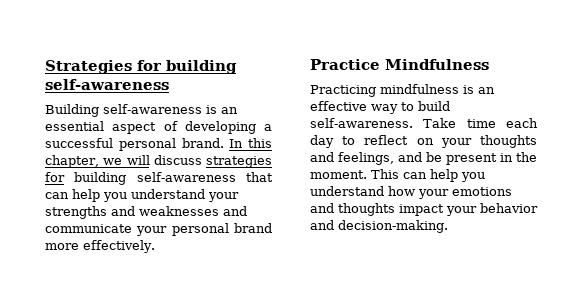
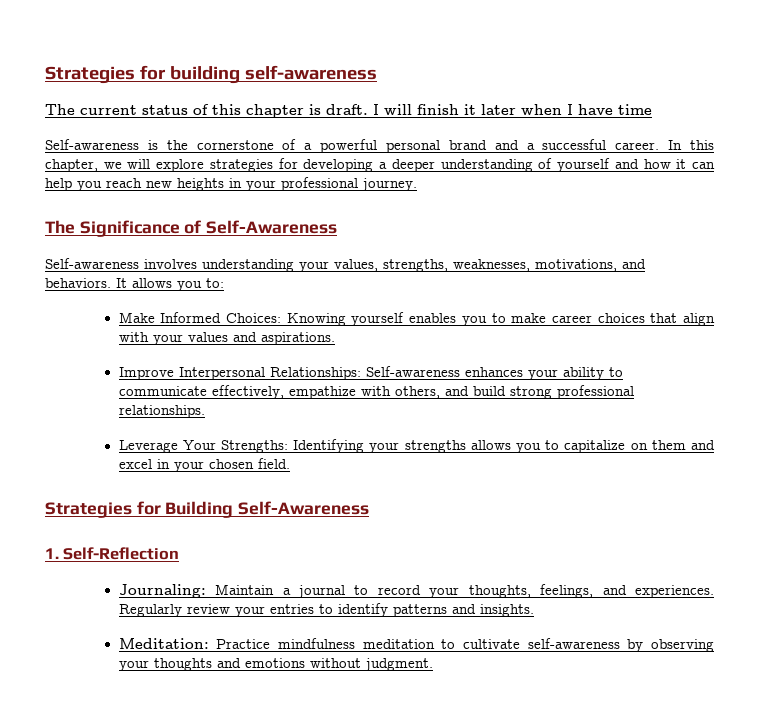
- Building self-awareness is an essential aspect of developing a successful personal brand.
+ The current status of this chapter is draft. I will finish it later when I have time
+ Self-awareness is the cornerstone of a powerful personal brand and a successful career.
- In this chapter, we will discuss strategies for building self-awareness that can help you understand your strengths and weaknesses and communicate your personal brand more effectively.
- Practice Mindfulness
- Practicing mindfulness is an effective way to build self-awareness. Take time each day to reflect on your thoughts and feelings, and be present in the moment. This can help you understand how your emotions and thoughts impact your behavior and decision-making.
+ In this chapter, we will explore strategies for developing a deeper understanding of yourself and how it can help you reach new heights in your professional journey.
+ The Significance of Self-Awareness
+ Self-awareness involves understanding your values, strengths, weaknesses, motivations, and behaviors. It allows you to:
+ Make Informed Choices: Knowing yourself enables you to make career choices that align with your values and aspirations.
+ Improve Interpersonal Relationships: Self-awareness enhances your ability to communicate effectively, empathize with others, and build strong professional relationships.
+ Leverage Your Strengths: Identifying your strengths allows you to capitalize on them and excel in your chosen field.
+ Strategies for Building Self-Awareness
+ 1. Self-Reflection
+ Journaling: Maintain a journal to record your thoughts, feelings, and experiences. Regularly review your entries to identify patterns and insights.
+ Meditation: Practice mindfulness meditation to cultivate self-awareness by observing your thoughts and emotions without judgment.

